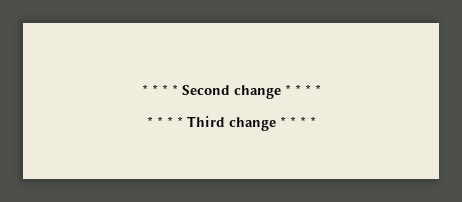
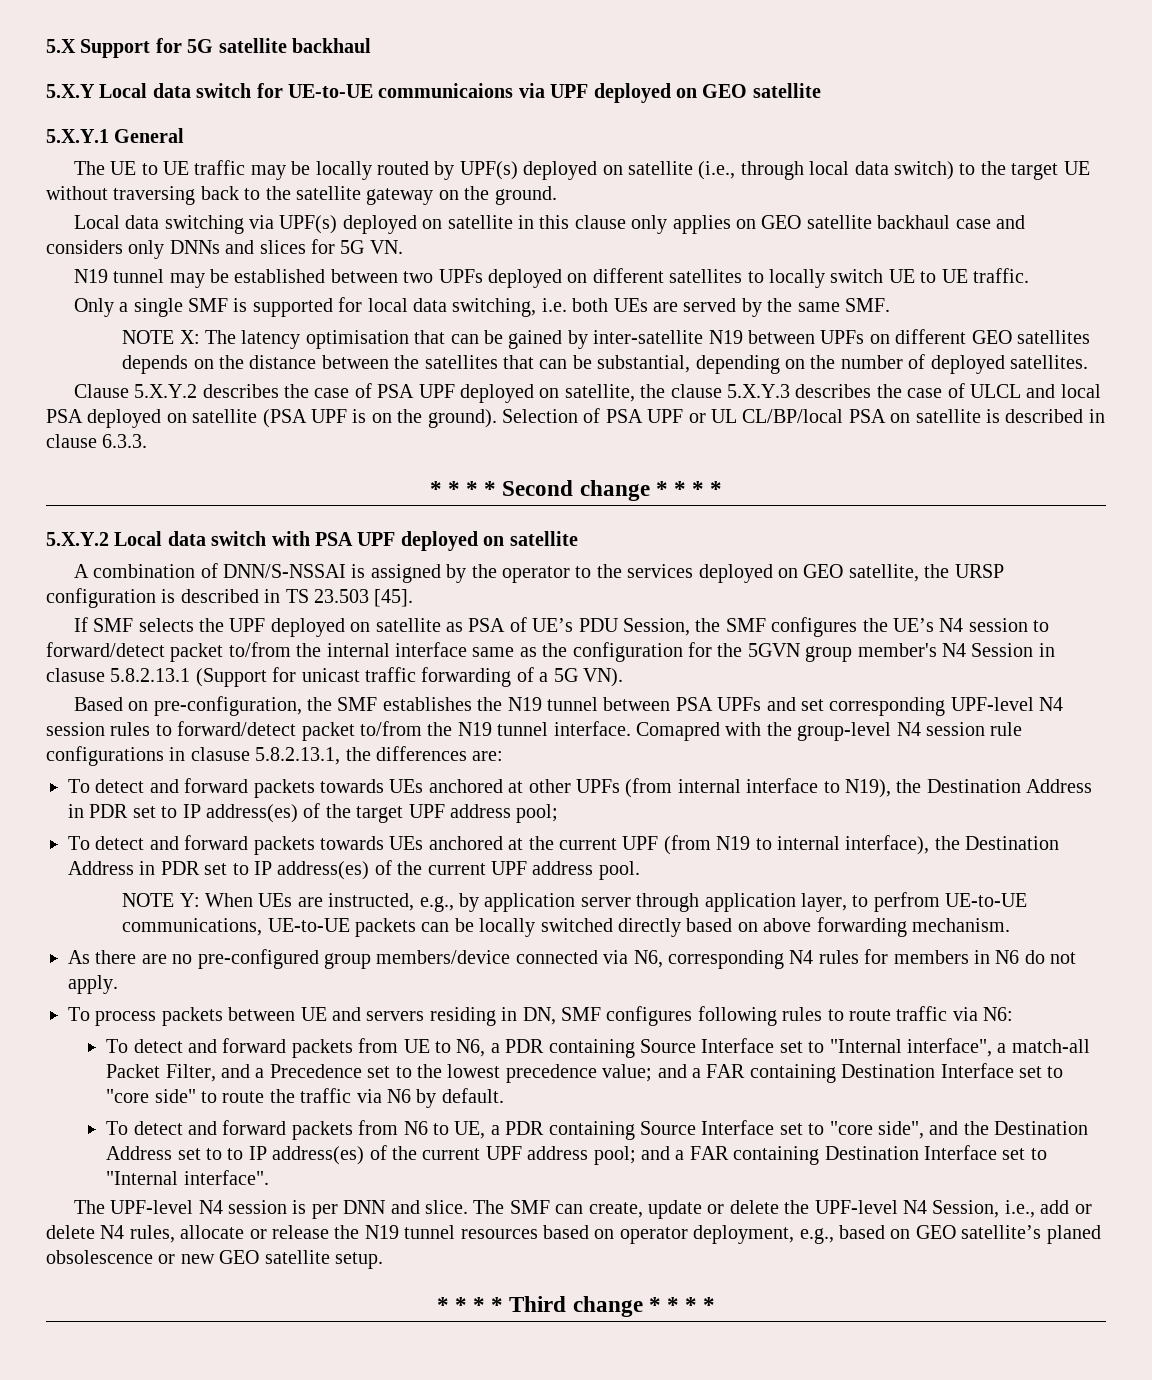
+ 5.X Support for 5G satellite backhaul
+ 5.X.Y Local data switch for UE-to-UE communicaions via UPF deployed on GEO satellite
+ 5.X.Y.1 General
+ The UE to UE traffic may be locally routed by UPF(s) deployed on satellite (i.e., through local data switch) to the target UE without traversing back to the satellite gateway on the ground.
+ Local data switching via UPF(s) deployed on satellite in this clause only applies on GEO satellite backhaul case and considers only DNNs and slices for 5G VN.
+ N19 tunnel may be established between two UPFs deployed on different satellites to locally switch UE to UE traffic.
+ Only a single SMF is supported for local data switching, i.e. both UEs are served by the same SMF.
+ NOTE X: The latency optimisation that can be gained by inter-satellite N19 between UPFs on different GEO satellites depends on the distance between the satellites that can be substantial, depending on the number of deployed satellites.
+ Clause 5.X.Y.2 describes the case of PSA UPF deployed on satellite, the clause 5.X.Y.3 describes the case of ULCL and local PSA deployed on satellite (PSA UPF is on the ground). Selection of PSA UPF or UL CL/BP/local PSA on satellite is described in clause 6.3.3.
+ 5.X.Y.2 Local data switch with PSA UPF deployed on satellite
+ A combination of DNN/S-NSSAI is assigned by the operator to the services deployed on GEO satellite, the URSP configuration is described in TS 23.503 [45].
+ If SMF selects the UPF deployed on satellite as PSA of UE’s PDU Session, the SMF configures the UE’s N4 session to forward/detect packet to/from the internal interface same as the configuration for the 5GVN group member's N4 Session in clasuse 5.8.2.13.1 (Support for unicast traffic forwarding of a 5G VN).
+ Based on pre-configuration, the SMF establishes the N19 tunnel between PSA UPFs and set corresponding UPF-level N4 session rules to forward/detect packet to/from the N19 tunnel interface. Comapred with the group-level N4 session rule configurations in clasuse 5.8.2.13.1, the differences are:
+ To detect and forward packets towards UEs anchored at other UPFs (from internal interface to N19), the Destination Address in PDR set to IP address(es) of the target UPF address pool;
+ To detect and forward packets towards UEs anchored at the current UPF (from N19 to internal interface), the Destination Address in PDR set to IP address(es) of the current UPF address pool.
+ NOTE Y: When UEs are instructed, e.g., by application server through application layer, to perfrom UE-to-UE communications, UE-to-UE packets can be locally switched directly based on above forwarding mechanism.
+ As there are no pre-configured group members/device connected via N6, corresponding N4 rules for members in N6 do not apply.
+ To process packets between UE and servers residing in DN, SMF configures following rules to route traffic via N6:
+ To detect and forward packets from UE to N6, a PDR containing Source Interface set to "Internal interface", a match-all Packet Filter, and a Precedence set to the lowest precedence value; and a FAR containing Destination Interface set to "core side" to route the traffic via N6 by default.
+ To detect and forward packets from N6 to UE, a PDR containing Source Interface set to "core side", and the Destination Address set to to IP address(es) of the current UPF address pool; and a FAR containing Destination Interface set to "Internal interface".
+ The UPF-level N4 session is per DNN and slice. The SMF can create, update or delete the UPF-level N4 Session, i.e., add or delete N4 rules, allocate or release the N19 tunnel resources based on operator deployment, e.g., based on GEO satellite’s planed obsolescence or new GEO satellite setup.

